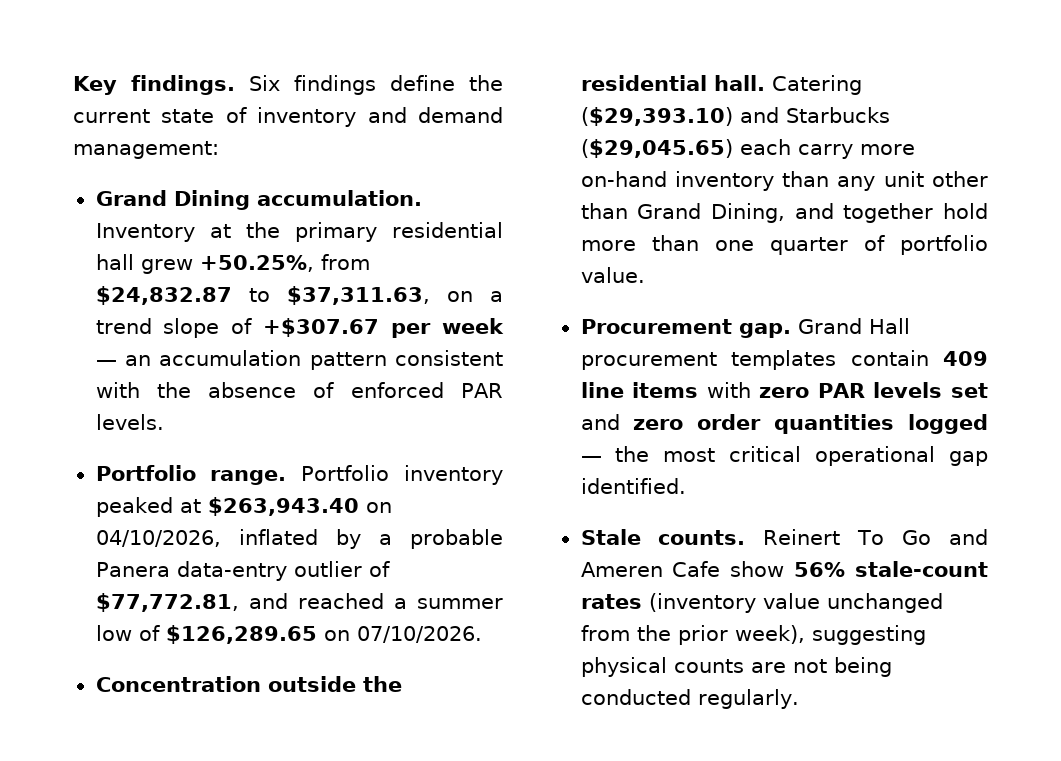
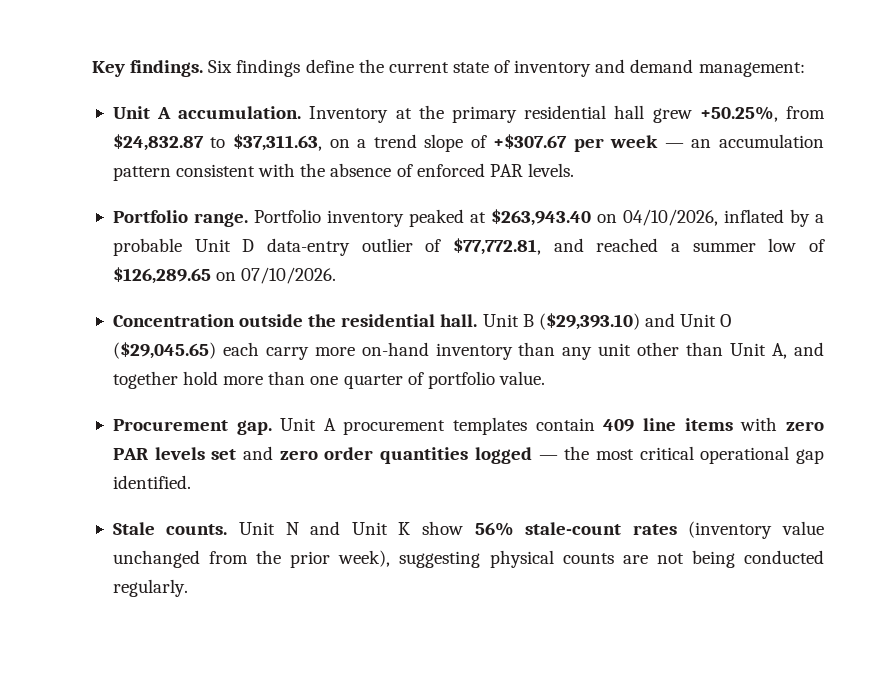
- Grand Dining accumulation.
+ Unit A accumulation.
- Portfolio inventory peaked at $263,943.40 on 04/10/2026, inflated by a probable Panera data-entry outlier of $77,772.81, and reached a summer low of $126,289.65 on 07/10/2026.
+ Portfolio inventory peaked at $263,943.40 on 04/10/2026, inflated by a probable Unit D data-entry outlier of $77,772.81, and reached a summer low of $126,289.65 on 07/10/2026.
- Catering ($29,393.10) and Starbucks ($29,045.65) each carry more on-hand inventory than any unit other than Grand Dining, and together hold more than one quarter of portfolio value.
+ Unit B ($29,393.10) and Unit O ($29,045.65) each carry more on-hand inventory than any unit other than Unit A, and together hold more than one quarter of portfolio value.
- Grand Hall procurement templates contain 409 line items with zero PAR levels set and zero order quantities logged — the most critical operational gap identified.
+ Unit A procurement templates contain 409 line items with zero PAR levels set and zero order quantities logged — the most critical operational gap identified.
- Reinert To Go and Ameren Cafe show 56% stale-count rates (inventory value unchanged from the prior week), suggesting physical counts are not being conducted regularly.
+ Unit N and Unit K show 56% stale-count rates (inventory value unchanged from the prior week), suggesting physical counts are not being conducted regularly.

